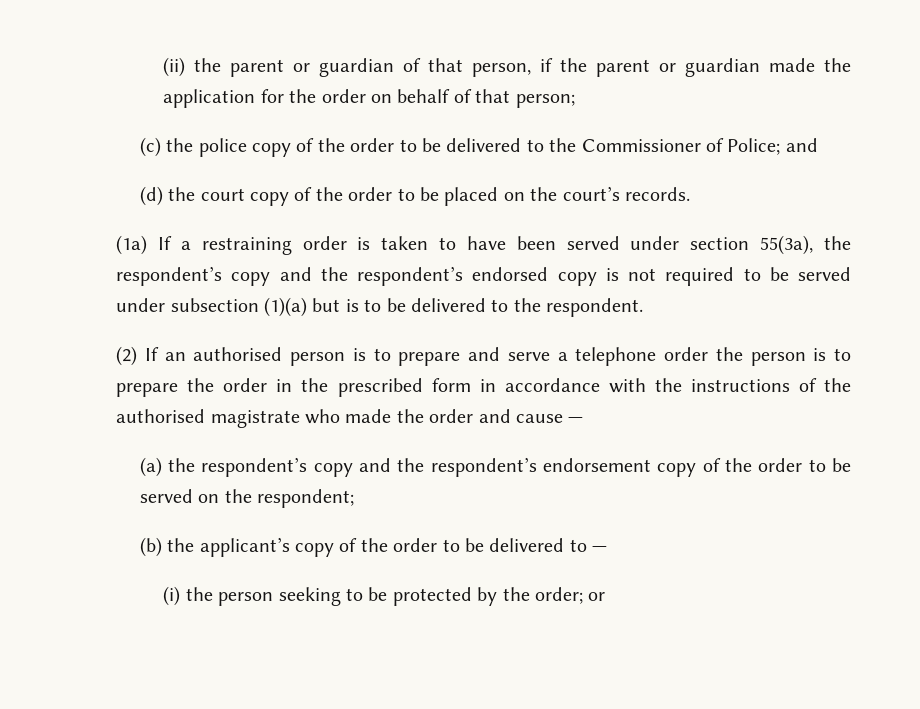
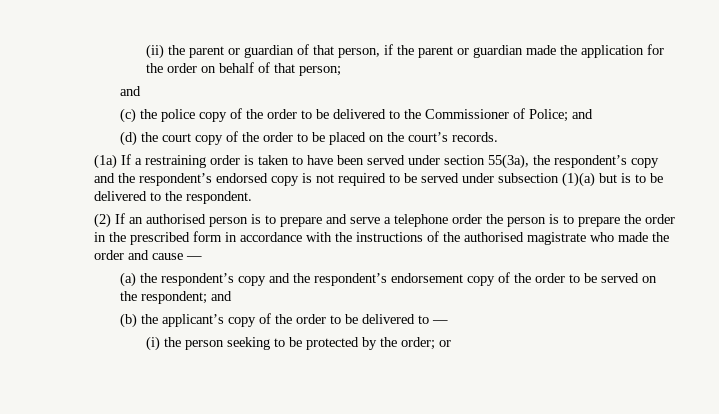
  (ii) the parent or guardian of that person, if the parent or guardian made the application for the order on behalf of that person;
+ and
- (a) the respondent’s copy and the respondent’s endorsement copy of the order to be served on the respondent;
+ (a) the respondent’s copy and the respondent’s endorsement copy of the order to be served on the respondent; and

